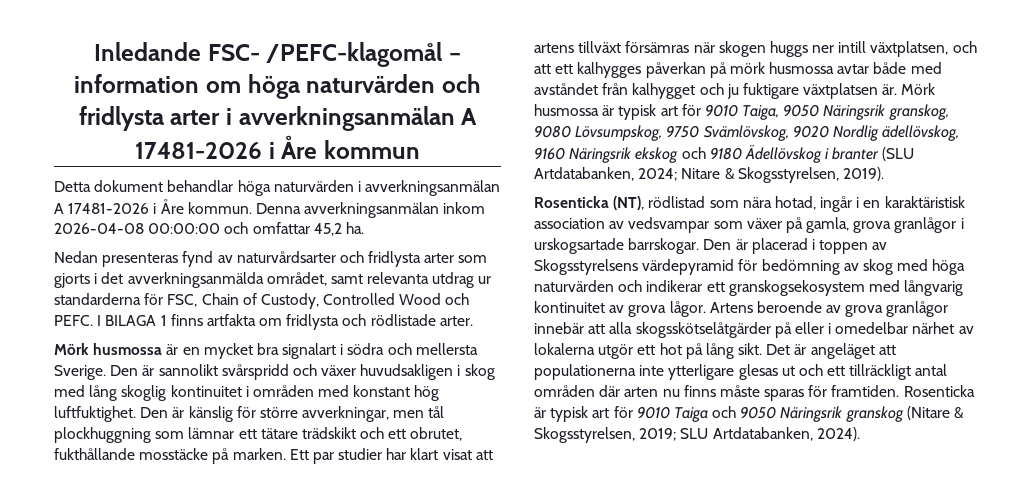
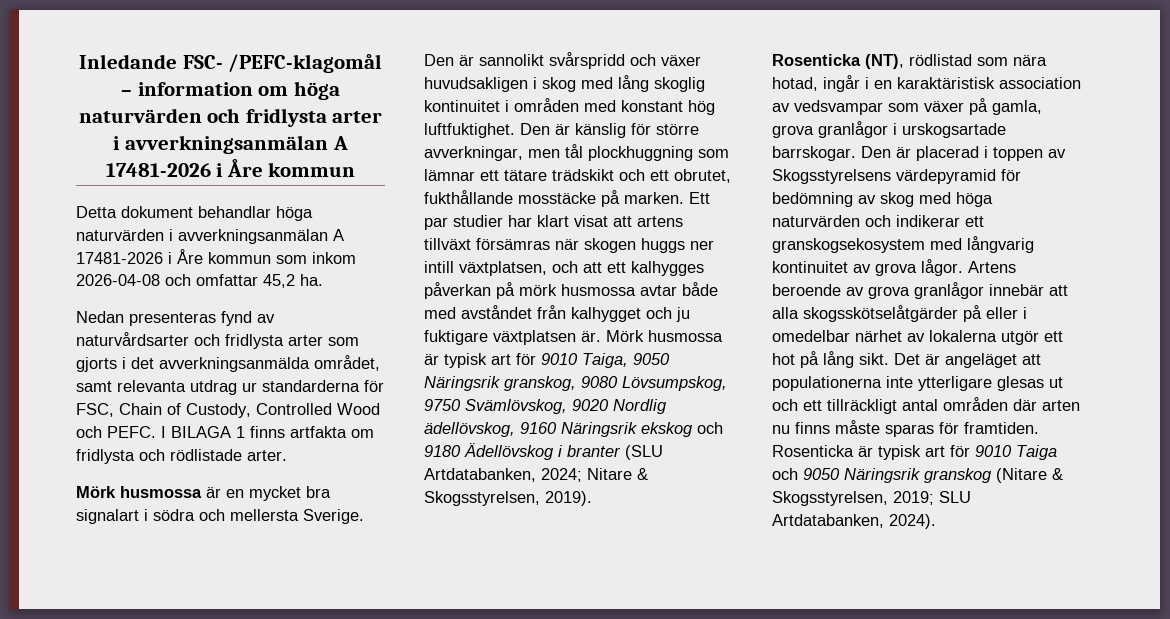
- Detta dokument behandlar höga naturvärden i avverkningsanmälan A 17481-2026 i Åre kommun. Denna avverkningsanmälan inkom 2026-04-08 00:00:00 och omfattar 45,2 ha.
+ Detta dokument behandlar höga naturvärden i avverkningsanmälan A 17481-2026 i Åre kommun som inkom 2026-04-08 och omfattar 45,2 ha.

